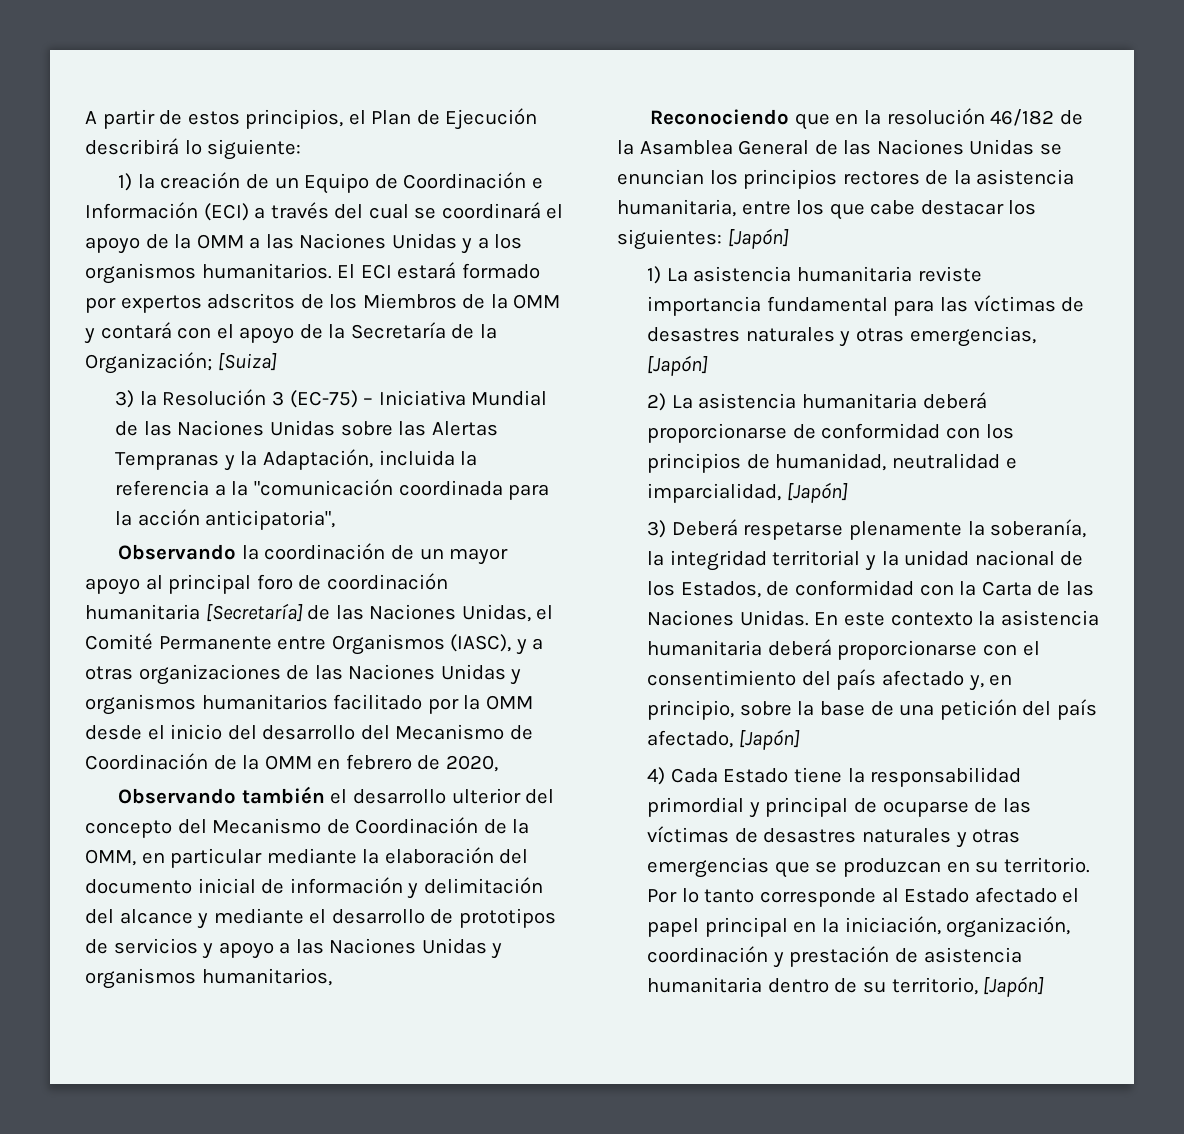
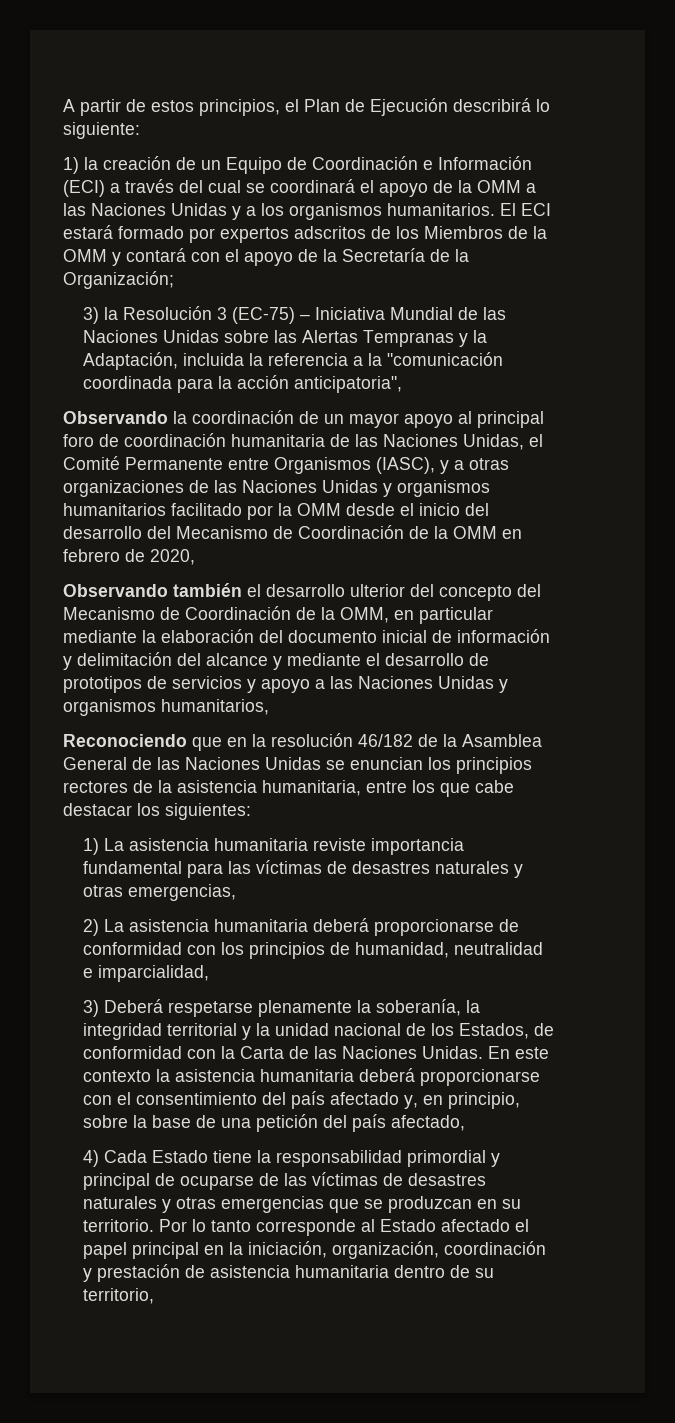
- El ECI estará formado por expertos adscritos de los Miembros de la OMM y contará con el apoyo de la Secretaría de la Organización; [Suiza]
+ El ECI estará formado por expertos adscritos de los Miembros de la OMM y contará con el apoyo de la Secretaría de la Organización;
- Observando la coordinación de un mayor apoyo al principal foro de coordinación humanitaria [Secretaría] de las Naciones Unidas, el Comité Permanente entre Organismos (IASC), y a otras organizaciones de las Naciones Unidas y organismos humanitarios facilitado por la OMM desde el inicio del desarrollo del Mecanismo de Coordinación de la OMM en febrero de 2020,
+ Observando la coordinación de un mayor apoyo al principal foro de coordinación humanitaria de las Naciones Unidas, el Comité Permanente entre Organismos (IASC), y a otras organizaciones de las Naciones Unidas y organismos humanitarios facilitado por la OMM desde el inicio del desarrollo del Mecanismo de Coordinación de la OMM en febrero de 2020,
- Reconociendo que en la resolución 46/182 de la Asamblea General de las Naciones Unidas se enuncian los principios rectores de la asistencia humanitaria, entre los que cabe destacar los siguientes: [Japón]
+ Reconociendo que en la resolución 46/182 de la Asamblea General de las Naciones Unidas se enuncian los principios rectores de la asistencia humanitaria, entre los que cabe destacar los siguientes:
- 1) La asistencia humanitaria reviste importancia fundamental para las víctimas de desastres naturales y otras emergencias, [Japón]
+ 1) La asistencia humanitaria reviste importancia fundamental para las víctimas de desastres naturales y otras emergencias,
- 2) La asistencia humanitaria deberá proporcionarse de conformidad con los principios de humanidad, neutralidad e imparcialidad, [Japón]
+ 2) La asistencia humanitaria deberá proporcionarse de conformidad con los principios de humanidad, neutralidad e imparcialidad,
- En este contexto la asistencia humanitaria deberá proporcionarse con el consentimiento del país afectado y, en principio, sobre la base de una petición del país afectado, [Japón]
+ En este contexto la asistencia humanitaria deberá proporcionarse con el consentimiento del país afectado y, en principio, sobre la base de una petición del país afectado,
- Por lo tanto corresponde al Estado afectado el papel principal en la iniciación, organización, coordinación y prestación de asistencia humanitaria dentro de su territorio, [Japón]
+ Por lo tanto corresponde al Estado afectado el papel principal en la iniciación, organización, coordinación y prestación de asistencia humanitaria dentro de su territorio,

